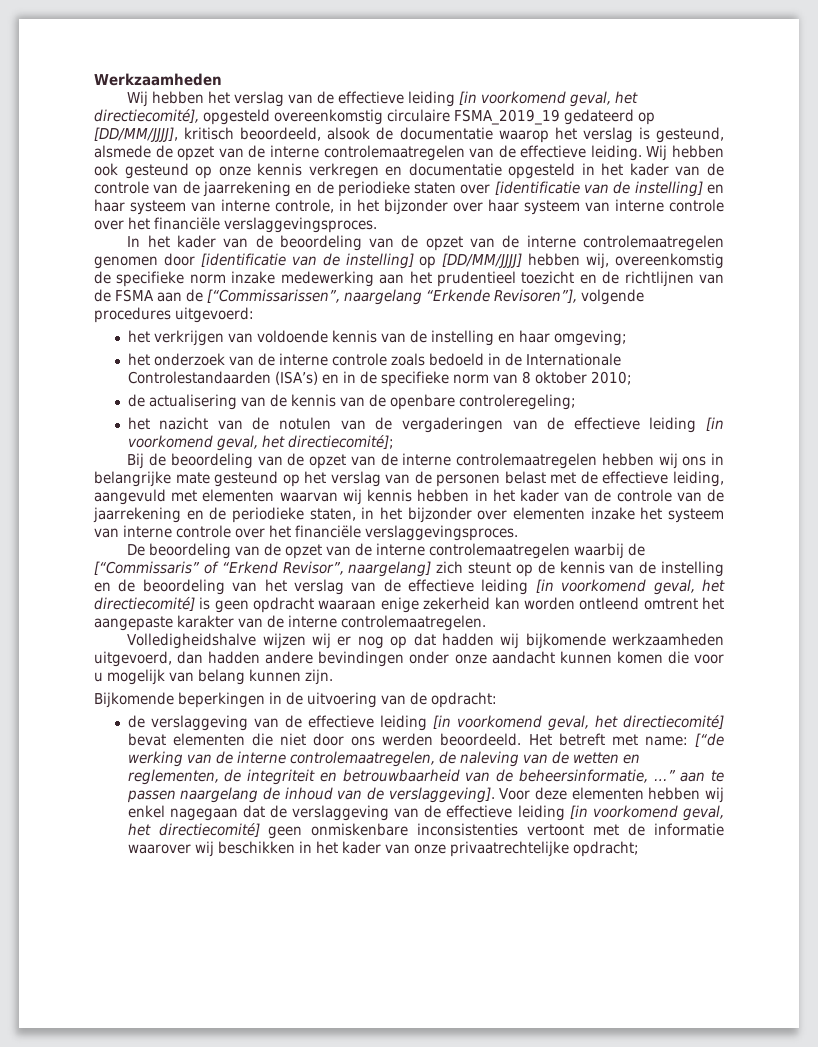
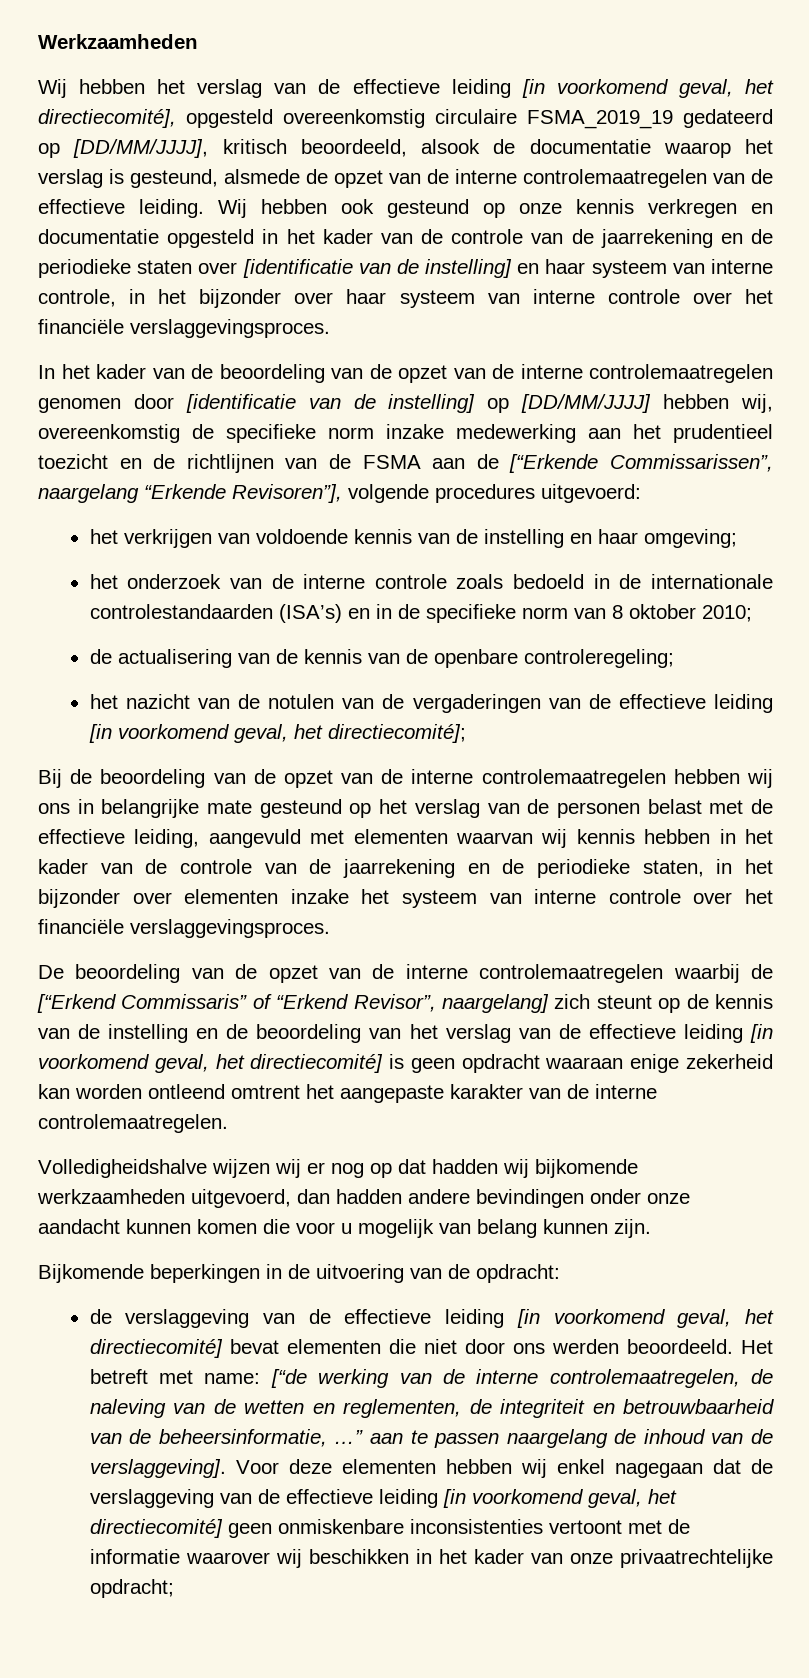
- In het kader van de beoordeling van de opzet van de interne controlemaatregelen genomen door [identificatie van de instelling] op [DD/MM/JJJJ] hebben wij, overeenkomstig de specifieke norm inzake medewerking aan het prudentieel toezicht en de richtlijnen van de FSMA aan de [“Commissarissen”, naargelang “Erkende Revisoren”], volgende procedures uitgevoerd:
+ In het kader van de beoordeling van de opzet van de interne controlemaatregelen genomen door [identificatie van de instelling] op [DD/MM/JJJJ] hebben wij, overeenkomstig de specifieke norm inzake medewerking aan het prudentieel toezicht en de richtlijnen van de FSMA aan de [“Erkende Commissarissen”, naargelang “Erkende Revisoren”], volgende procedures uitgevoerd:
- het onderzoek van de interne controle zoals bedoeld in de Internationale Controlestandaarden (ISA’s) en in de specifieke norm van 8 oktober 2010;
+ het onderzoek van de interne controle zoals bedoeld in de internationale controlestandaarden (ISA’s) en in de specifieke norm van 8 oktober 2010;
- De beoordeling van de opzet van de interne controlemaatregelen waarbij de [“Commissaris” of “Erkend Revisor”, naargelang] zich steunt op de kennis van de instelling en de beoordeling van het verslag van de effectieve leiding [in voorkomend geval, het directiecomité] is geen opdracht waaraan enige zekerheid kan worden ontleend omtrent het aangepaste karakter van de interne controlemaatregelen.
+ De beoordeling van de opzet van de interne controlemaatregelen waarbij de [“Erkend Commissaris” of “Erkend Revisor”, naargelang] zich steunt op de kennis van de instelling en de beoordeling van het verslag van de effectieve leiding [in voorkomend geval, het directiecomité] is geen opdracht waaraan enige zekerheid kan worden ontleend omtrent het aangepaste karakter van de interne controlemaatregelen.

